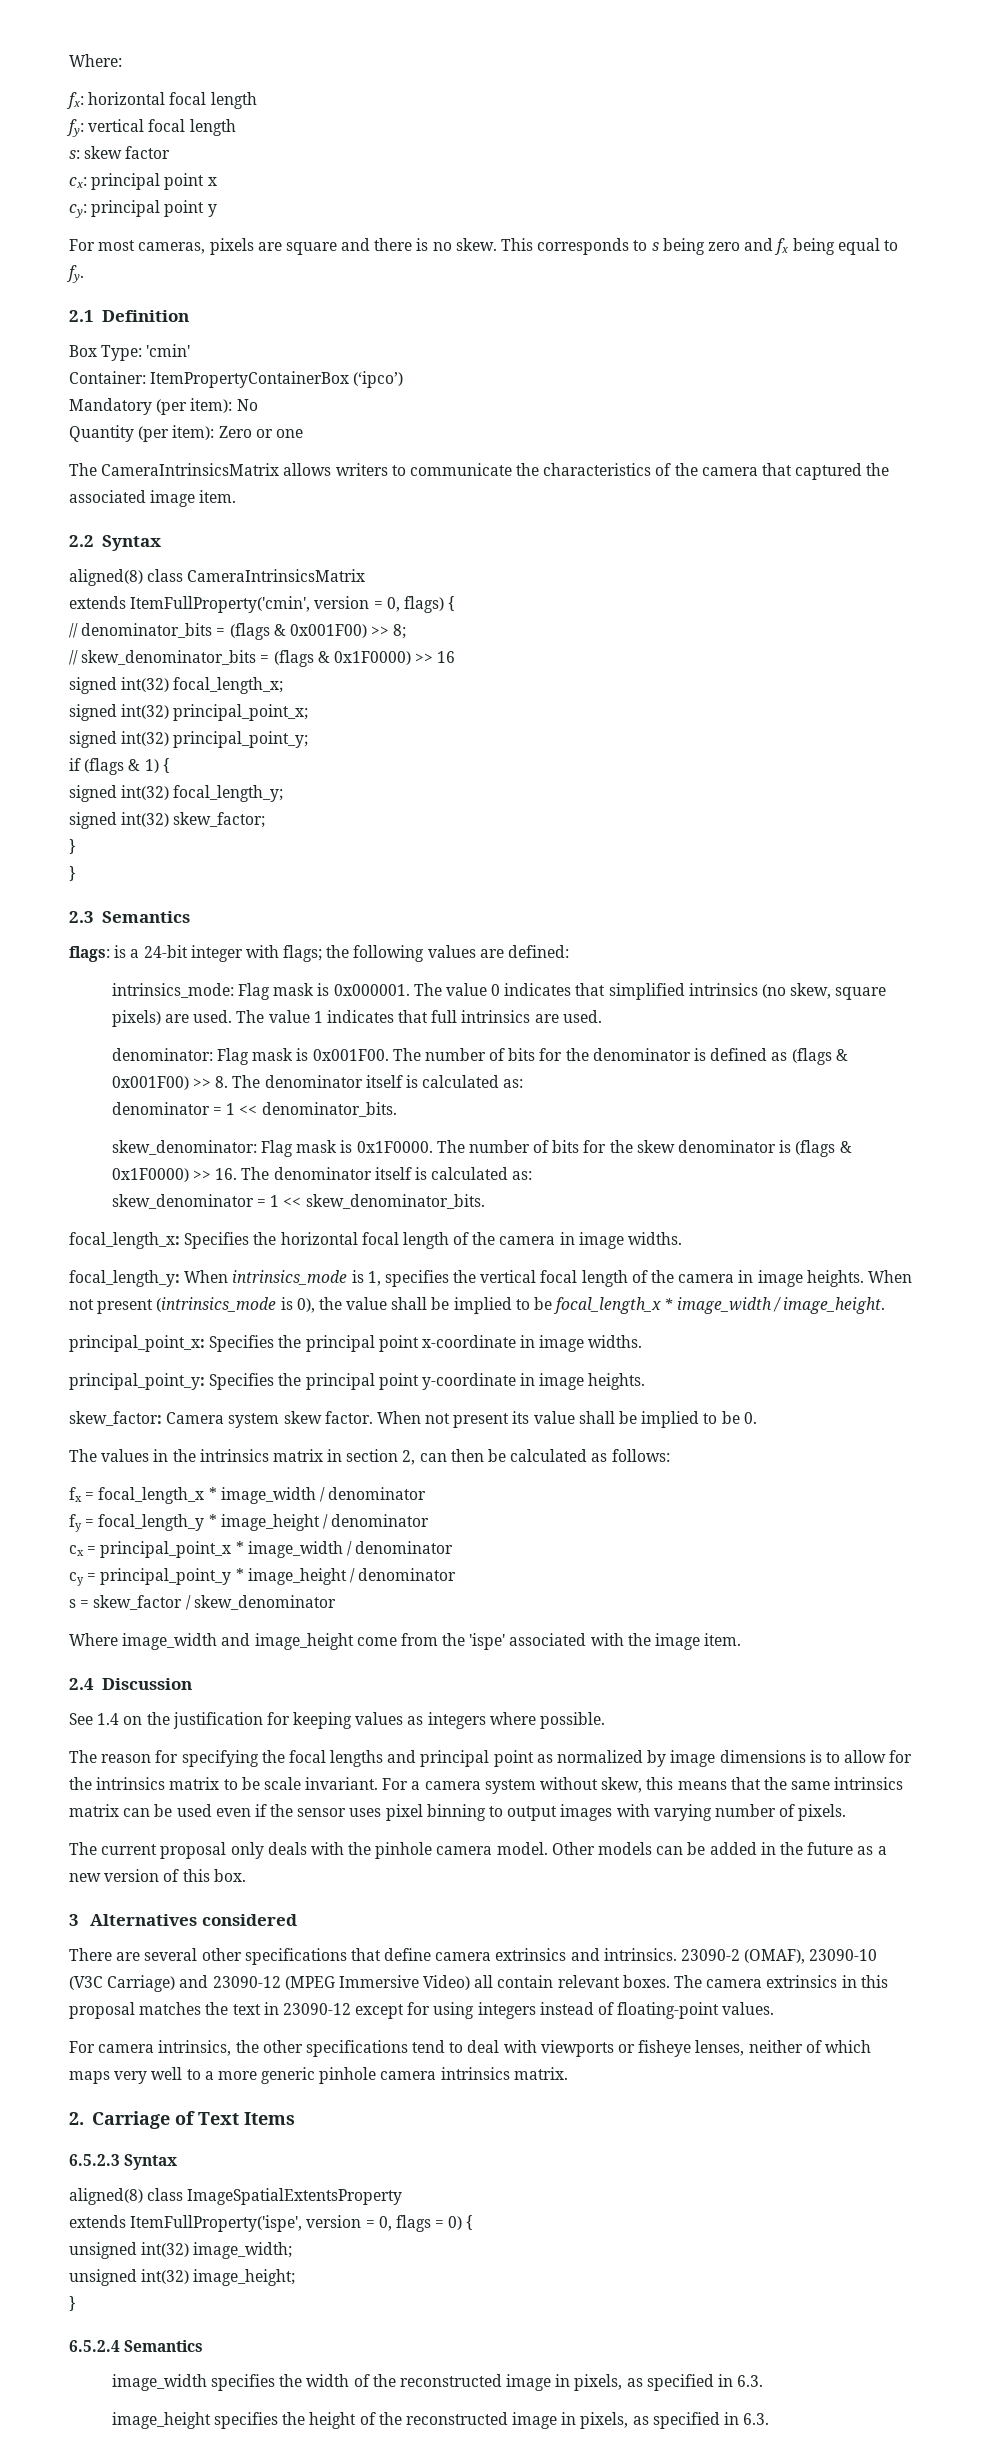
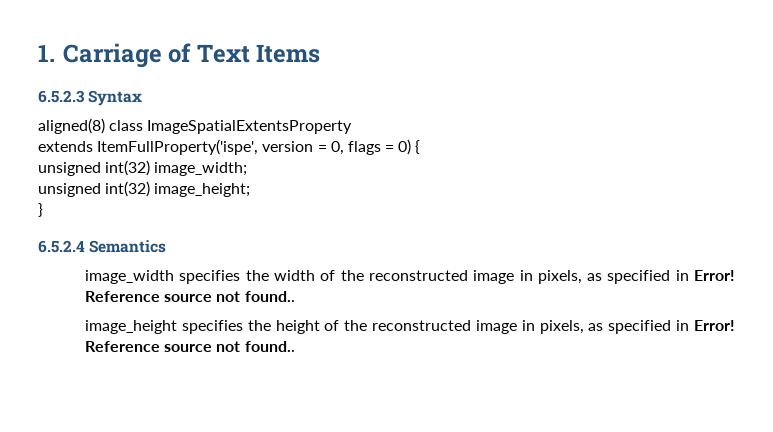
- Where:
- fx: horizontal focal length
- fy: vertical focal length
- s: skew factor
- cx: principal point x
- cy: principal point y
- For most cameras, pixels are square and there is no skew. This corresponds to s being zero and fx being equal to fy.
- 2.1 Definition
- Box Type: 'cmin'
- Container: ItemPropertyContainerBox (‘ipco’)
- Mandatory (per item): No
- Quantity (per item): Zero or one
- The CameraIntrinsicsMatrix allows writers to communicate the characteristics of the camera that captured the associated image item.
- 2.2 Syntax
- aligned(8) class CameraIntrinsicsMatrix
- extends ItemFullProperty('cmin', version = 0, flags) {
- // denominator_bits = (flags & 0x001F00) >> 8;
- // skew_denominator_bits = (flags & 0x1F0000) >> 16
- signed int(32) focal_length_x;
- signed int(32) principal_point_x;
- signed int(32) principal_point_y;
- if (flags & 1) {
- signed int(32) focal_length_y;
- signed int(32) skew_factor;
- }
- }
- 2.3 Semantics
- flags: is a 24-bit integer with flags; the following values are defined:
- intrinsics_mode: Flag mask is 0x000001. The value 0 indicates that simplified intrinsics (no skew, square pixels) are used. The value 1 indicates that full intrinsics are used.
- denominator: Flag mask is 0x001F00. The number of bits for the denominator is defined as (flags & 0x001F00) >> 8. The denominator itself is calculated as:
- denominator = 1 << denominator_bits.
- skew_denominator: Flag mask is 0x1F0000. The number of bits for the skew denominator is (flags & 0x1F0000) >> 16. The denominator itself is calculated as:
- skew_denominator = 1 << skew_denominator_bits.
- focal_length_x: Specifies the horizontal focal length of the camera in image widths.
- focal_length_y: When intrinsics_mode is 1, specifies the vertical focal length of the camera in image heights. When not present (intrinsics_mode is 0), the value shall be implied to be focal_length_x * image_width / image_height.
- principal_point_x: Specifies the principal point x-coordinate in image widths.
- principal_point_y: Specifies the principal point y-coordinate in image heights.
- skew_factor: Camera system skew factor. When not present its value shall be implied to be 0.
- The values in the intrinsics matrix in section 2, can then be calculated as follows:
- fx = focal_length_x * image_width / denominator
- fy = focal_length_y * image_height / denominator
- cx = principal_point_x * image_width / denominator
- cy = principal_point_y * image_height / denominator
- s = skew_factor / skew_denominator
- Where image_width and image_height come from the 'ispe' associated with the image item.
- 2.4 Discussion
- See 1.4 on the justification for keeping values as integers where possible.
- The reason for specifying the focal lengths and principal point as normalized by image dimensions is to allow for the intrinsics matrix to be scale invariant. For a camera system without skew, this means that the same intrinsics matrix can be used even if the sensor uses pixel binning to output images with varying number of pixels.
- The current proposal only deals with the pinhole camera model. Other models can be added in the future as a new version of this box.
- 3 Alternatives considered
- There are several other specifications that define camera extrinsics and intrinsics. 23090-2 (OMAF), 23090-10 (V3C Carriage) and 23090-12 (MPEG Immersive Video) all contain relevant boxes. The camera extrinsics in this proposal matches the text in 23090-12 except for using integers instead of floating-point values.
- For camera intrinsics, the other specifications tend to deal with viewports or fisheye lenses, neither of which maps very well to a more generic pinhole camera intrinsics matrix.
- 2. Carriage of Text Items
+ 1. Carriage of Text Items
- image_width specifies the width of the reconstructed image in pixels, as specified in 6.3.
+ image_width specifies the width of the reconstructed image in pixels, as specified in Error! Reference source not found..
- image_height specifies the height of the reconstructed image in pixels, as specified in 6.3.
+ image_height specifies the height of the reconstructed image in pixels, as specified in Error! Reference source not found..

